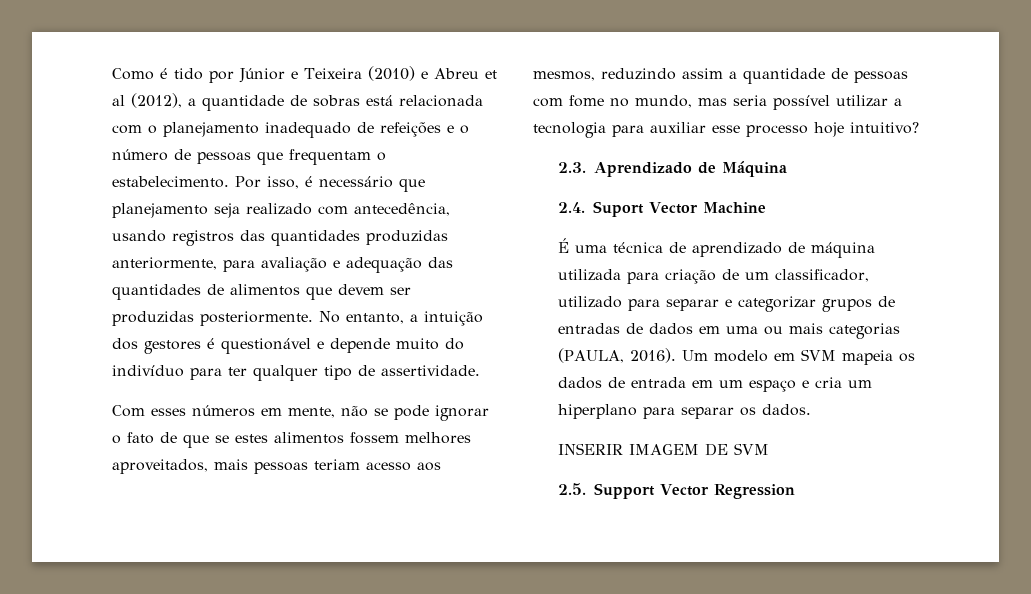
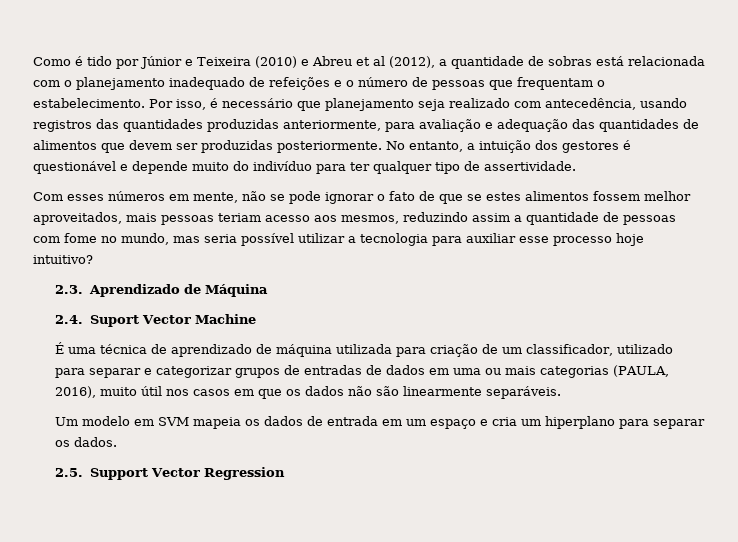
- Com esses números em mente, não se pode ignorar o fato de que se estes alimentos fossem melhores aproveitados, mais pessoas teriam acesso aos mesmos, reduzindo assim a quantidade de pessoas com fome no mundo, mas seria possível utilizar a tecnologia para auxiliar esse processo hoje intuitivo?
+ Com esses números em mente, não se pode ignorar o fato de que se estes alimentos fossem melhor aproveitados, mais pessoas teriam acesso aos mesmos, reduzindo assim a quantidade de pessoas com fome no mundo, mas seria possível utilizar a tecnologia para auxiliar esse processo hoje intuitivo?
- É uma técnica de aprendizado de máquina utilizada para criação de um classificador, utilizado para separar e categorizar grupos de entradas de dados em uma ou mais categorias (PAULA, 2016). Um modelo em SVM mapeia os dados de entrada em um espaço e cria um hiperplano para separar os dados.
+ É uma técnica de aprendizado de máquina utilizada para criação de um classificador, utilizado para separar e categorizar grupos de entradas de dados em uma ou mais categorias (PAULA, 2016), muito útil nos casos em que os dados não são linearmente separáveis.
+ Um modelo em SVM mapeia os dados de entrada em um espaço e cria um hiperplano para separar os dados.
- INSERIR IMAGEM DE SVM

